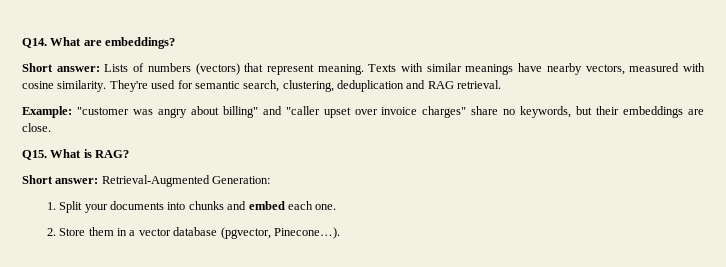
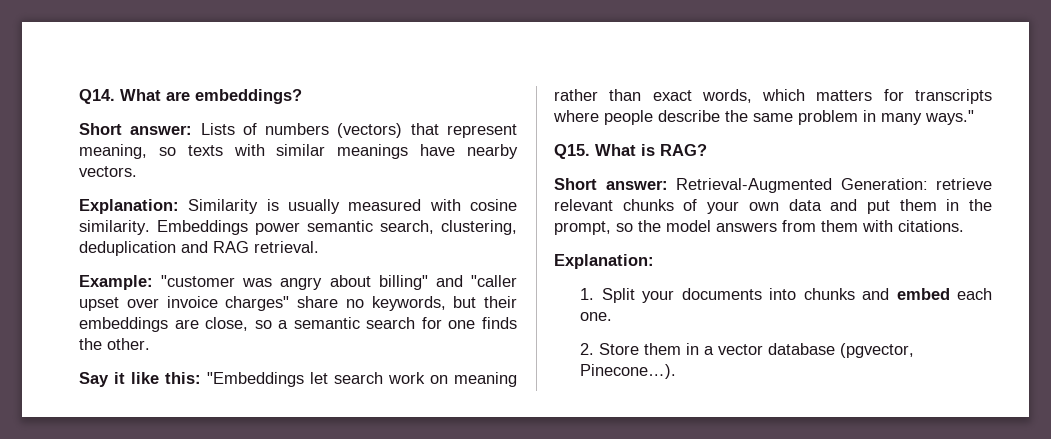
- Short answer: Lists of numbers (vectors) that represent meaning. Texts with similar meanings have nearby vectors, measured with cosine similarity.
+ Short answer: Lists of numbers (vectors) that represent meaning, so texts with similar meanings have nearby vectors.
+ Explanation: Similarity is usually measured with cosine similarity.
- They're used for semantic search, clustering, deduplication and RAG retrieval.
+ Embeddings power semantic search, clustering, deduplication and RAG retrieval.
- Example: "customer was angry about billing" and "caller upset over invoice charges" share no keywords, but their embeddings are close.
+ Example: "customer was angry about billing" and "caller upset over invoice charges" share no keywords, but their embeddings are close, so a semantic search for one finds the other.
+ Say it like this: "Embeddings let search work on meaning rather than exact words, which matters for transcripts where people describe the same problem in many ways."
- Short answer: Retrieval-Augmented Generation:
+ Short answer: Retrieval-Augmented Generation: retrieve relevant chunks of your own data and put them in the prompt, so the model answers from them with citations.
+ Explanation:

